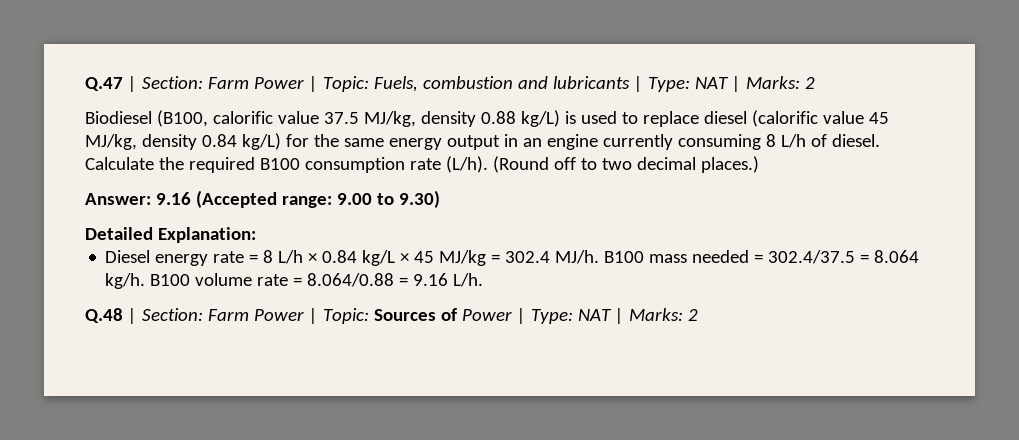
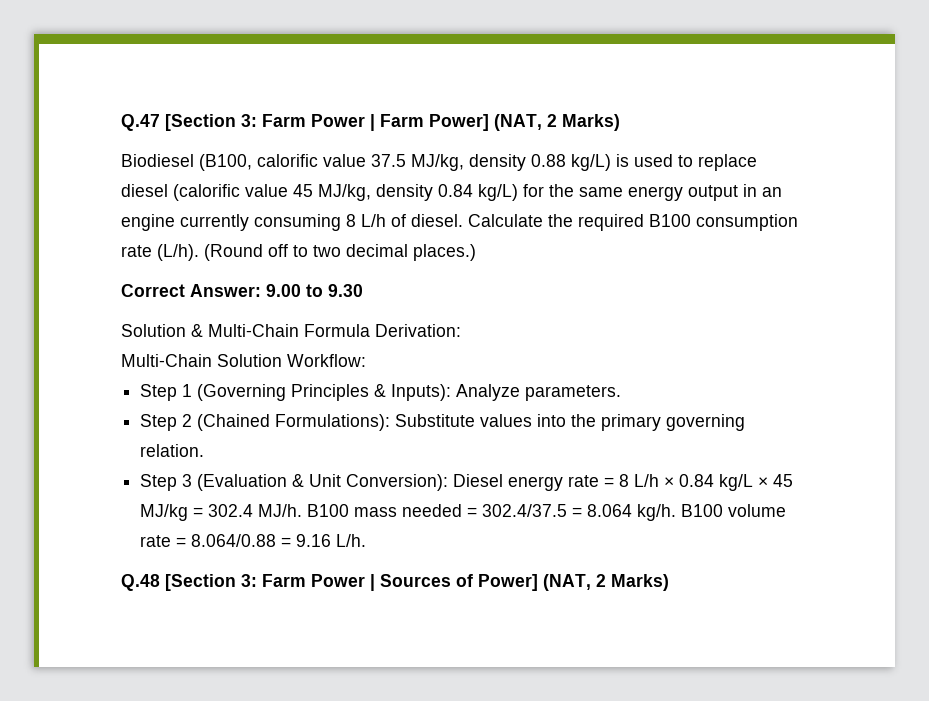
- Q.47 | Section: Farm Power | Topic: Fuels, combustion and lubricants | Type: NAT | Marks: 2
+ Q.47 [Section 3: Farm Power | Farm Power] (NAT, 2 Marks)
- Answer: 9.16 (Accepted range: 9.00 to 9.30)
- Detailed Explanation:
- Diesel energy rate = 8 L/h × 0.84 kg/L × 45 MJ/kg = 302.4 MJ/h.
+ Correct Answer: 9.00 to 9.30
+ Solution & Multi-Chain Formula Derivation:
+ Multi-Chain Solution Workflow:
+ Step 1 (Governing Principles & Inputs): Analyze parameters.
+ Step 2 (Chained Formulations): Substitute values into the primary governing relation.
+ Step 3 (Evaluation & Unit Conversion): Diesel energy rate = 8 L/h × 0.84 kg/L × 45 MJ/kg = 302.4 MJ/h.
- Q.48 | Section: Farm Power | Topic: Sources of Power | Type: NAT | Marks: 2
+ Q.48 [Section 3: Farm Power | Sources of Power] (NAT, 2 Marks)

